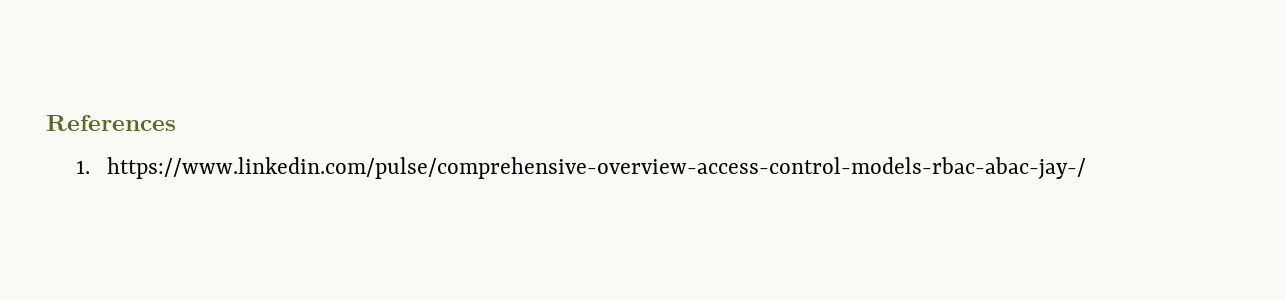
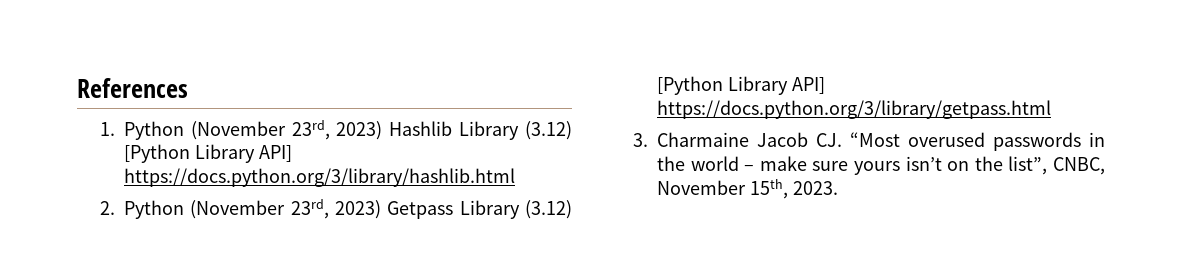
- 1. https://www.linkedin.com/pulse/comprehensive-overview-access-control-models-rbac-abac-jay-/
+ 1. Python (November 23rd, 2023) Hashlib Library (3.12) [Python Library API] https://docs.python.org/3/library/hashlib.html
+ 2. Python (November 23rd, 2023) Getpass Library (3.12) [Python Library API] https://docs.python.org/3/library/getpass.html
+ 3. Charmaine Jacob CJ. “Most overused passwords in the world – make sure yours isn’t on the list”, CNBC, November 15th, 2023.

